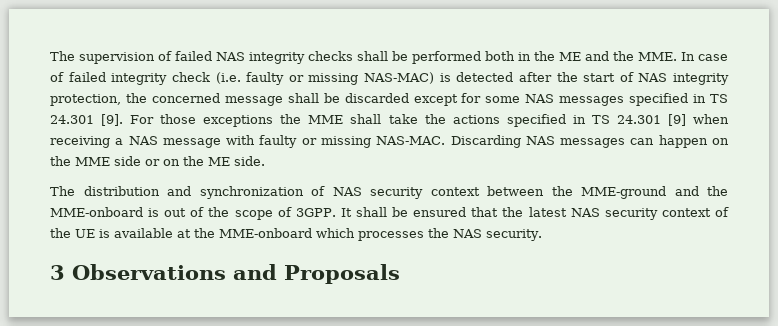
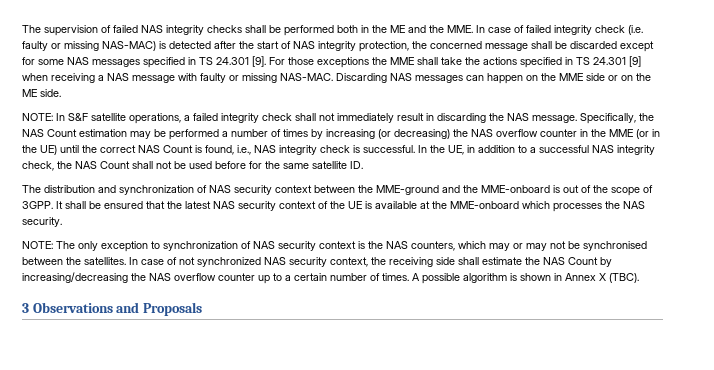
+ NOTE: In S&F satellite operations, a failed integrity check shall not immediately result in discarding the NAS message. Specifically, the NAS Count estimation may be performed a number of times by increasing (or decreasing) the NAS overflow counter in the MME (or in the UE) until the correct NAS Count is found, i.e., NAS integrity check is successful. In the UE, in addition to a successful NAS integrity check, the NAS Count shall not be used before for the same satellite ID.
+ NOTE: The only exception to synchronization of NAS security context is the NAS counters, which may or may not be synchronised between the satellites. In case of not synchronized NAS security context, the receiving side shall estimate the NAS Count by increasing/decreasing the NAS overflow counter up to a certain number of times. A possible algorithm is shown in Annex X (TBC).

